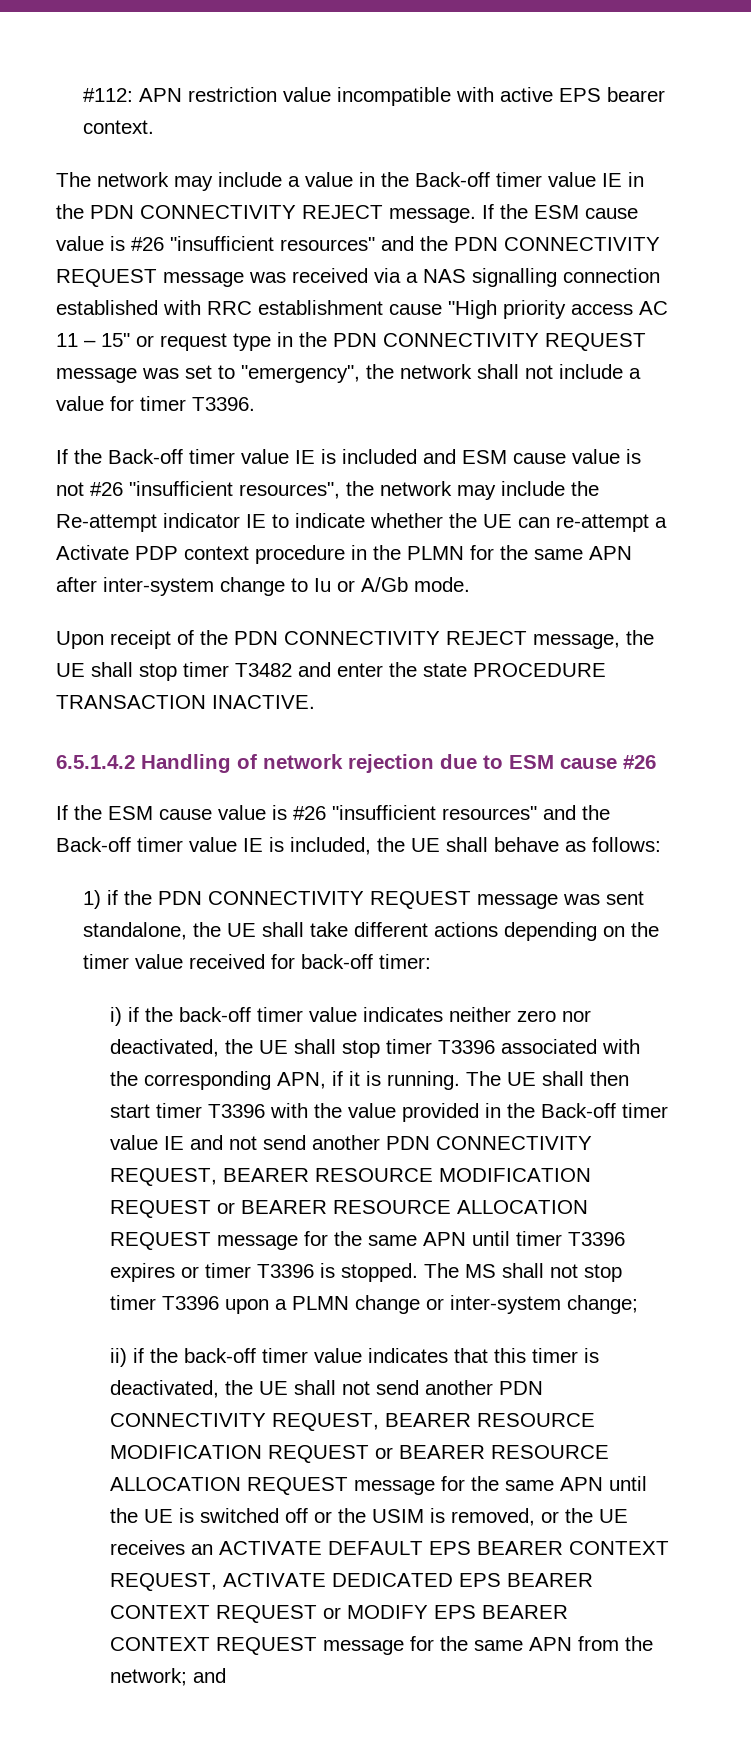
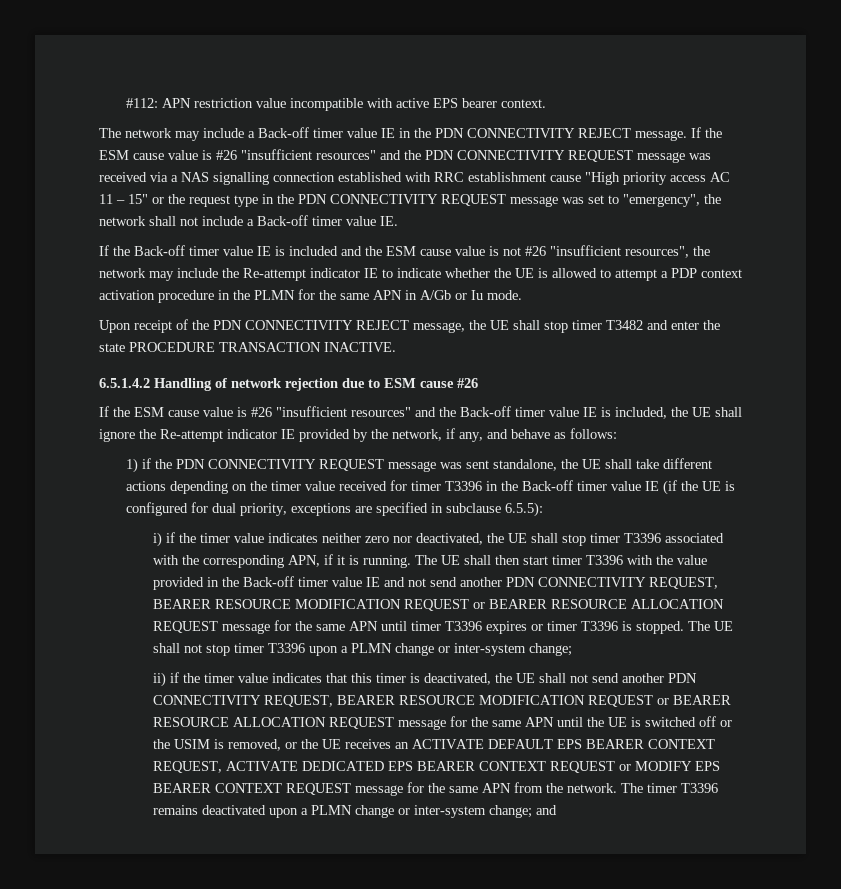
- The network may include a value in the Back-off timer value IE in the PDN CONNECTIVITY REJECT message.
+ The network may include a Back-off timer value IE in the PDN CONNECTIVITY REJECT message.
- If the ESM cause value is #26 "insufficient resources" and the PDN CONNECTIVITY REQUEST message was received via a NAS signalling connection established with RRC establishment cause "High priority access AC 11 – 15" or request type in the PDN CONNECTIVITY REQUEST message was set to "emergency", the network shall not include a value for timer T3396.
+ If the ESM cause value is #26 "insufficient resources" and the PDN CONNECTIVITY REQUEST message was received via a NAS signalling connection established with RRC establishment cause "High priority access AC 11 – 15" or the request type in the PDN CONNECTIVITY REQUEST message was set to "emergency", the network shall not include a Back-off timer value IE.
- If the Back-off timer value IE is included and ESM cause value is not #26 "insufficient resources", the network may include the Re-attempt indicator IE to indicate whether the UE can re-attempt a Activate PDP context procedure in the PLMN for the same APN after inter-system change to Iu or A/Gb mode.
+ If the Back-off timer value IE is included and the ESM cause value is not #26 "insufficient resources", the network may include the Re-attempt indicator IE to indicate whether the UE is allowed to attempt a PDP context activation procedure in the PLMN for the same APN in A/Gb or Iu mode.
- If the ESM cause value is #26 "insufficient resources" and the Back-off timer value IE is included, the UE shall behave as follows:
+ If the ESM cause value is #26 "insufficient resources" and the Back-off timer value IE is included, the UE shall ignore the Re-attempt indicator IE provided by the network, if any, and behave as follows:
- 1) if the PDN CONNECTIVITY REQUEST message was sent standalone, the UE shall take different actions depending on the timer value received for back-off timer:
+ 1) if the PDN CONNECTIVITY REQUEST message was sent standalone, the UE shall take different actions depending on the timer value received for timer T3396 in the Back-off timer value IE (if the UE is configured for dual priority, exceptions are specified in subclause 6.5.5):
- i) if the back-off timer value indicates neither zero nor deactivated, the UE shall stop timer T3396 associated with the corresponding APN, if it is running.
+ i) if the timer value indicates neither zero nor deactivated, the UE shall stop timer T3396 associated with the corresponding APN, if it is running.
- The MS shall not stop timer T3396 upon a PLMN change or inter-system change;
+ The UE shall not stop timer T3396 upon a PLMN change or inter-system change;
- ii) if the back-off timer value indicates that this timer is deactivated, the UE shall not send another PDN CONNECTIVITY REQUEST, BEARER RESOURCE MODIFICATION REQUEST or BEARER RESOURCE ALLOCATION REQUEST message for the same APN until the UE is switched off or the USIM is removed, or the UE receives an ACTIVATE DEFAULT EPS BEARER CONTEXT REQUEST, ACTIVATE DEDICATED EPS BEARER CONTEXT REQUEST or MODIFY EPS BEARER CONTEXT REQUEST message for the same APN from the network;
+ ii) if the timer value indicates that this timer is deactivated, the UE shall not send another PDN CONNECTIVITY REQUEST, BEARER RESOURCE MODIFICATION REQUEST or BEARER RESOURCE ALLOCATION REQUEST message for the same APN until the UE is switched off or the USIM is removed, or the UE receives an ACTIVATE DEFAULT EPS BEARER CONTEXT REQUEST, ACTIVATE DEDICATED EPS BEARER CONTEXT REQUEST or MODIFY EPS BEARER CONTEXT REQUEST message for the same APN from the network. The timer T3396 remains deactivated upon a PLMN change or inter-system change;

